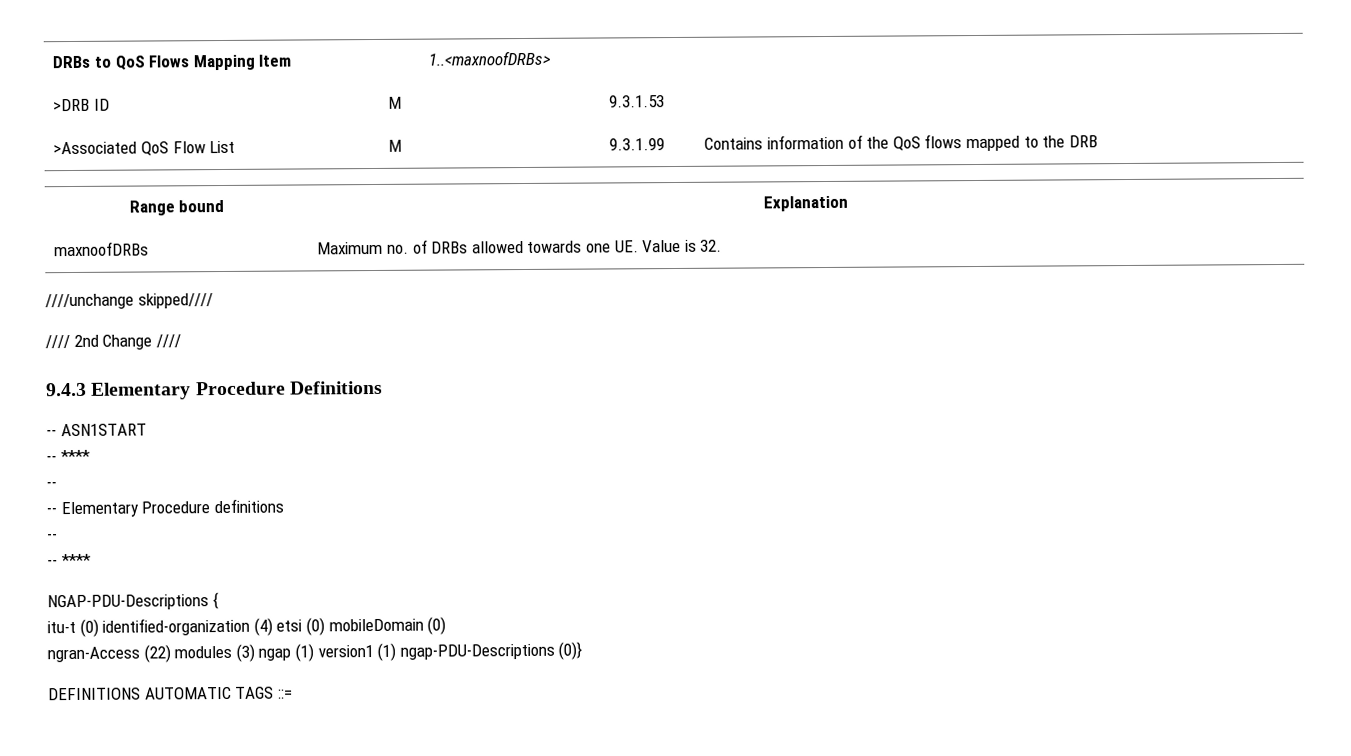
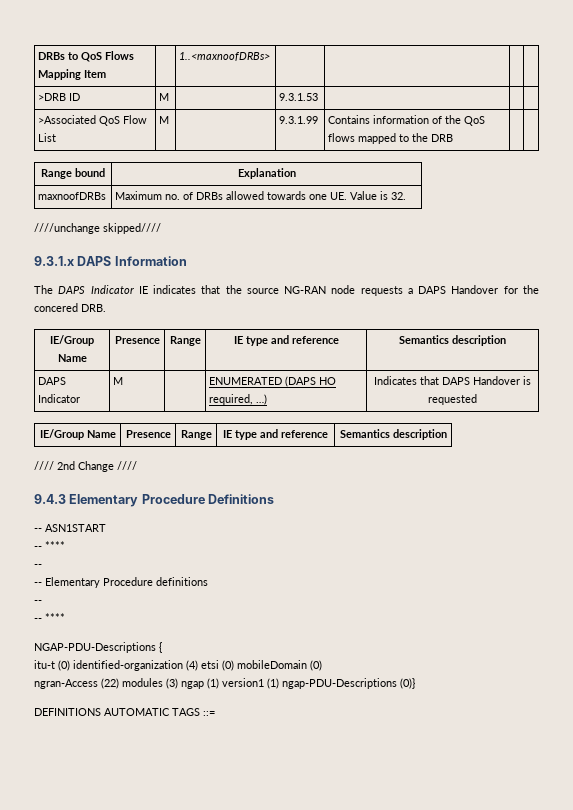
+ 9.3.1.x DAPS Information
+ The DAPS Indicator IE indicates that the source NG-RAN node requests a DAPS Handover for the concered DRB.
+ IE/Group Name | Presence | Range | IE type and reference | Semantics description
+ DAPS Indicator | M | | ENUMERATED (DAPS HO required, …) | Indicates that DAPS Handover is requested
+ IE/Group Name | Presence | Range | IE type and reference | Semantics description

